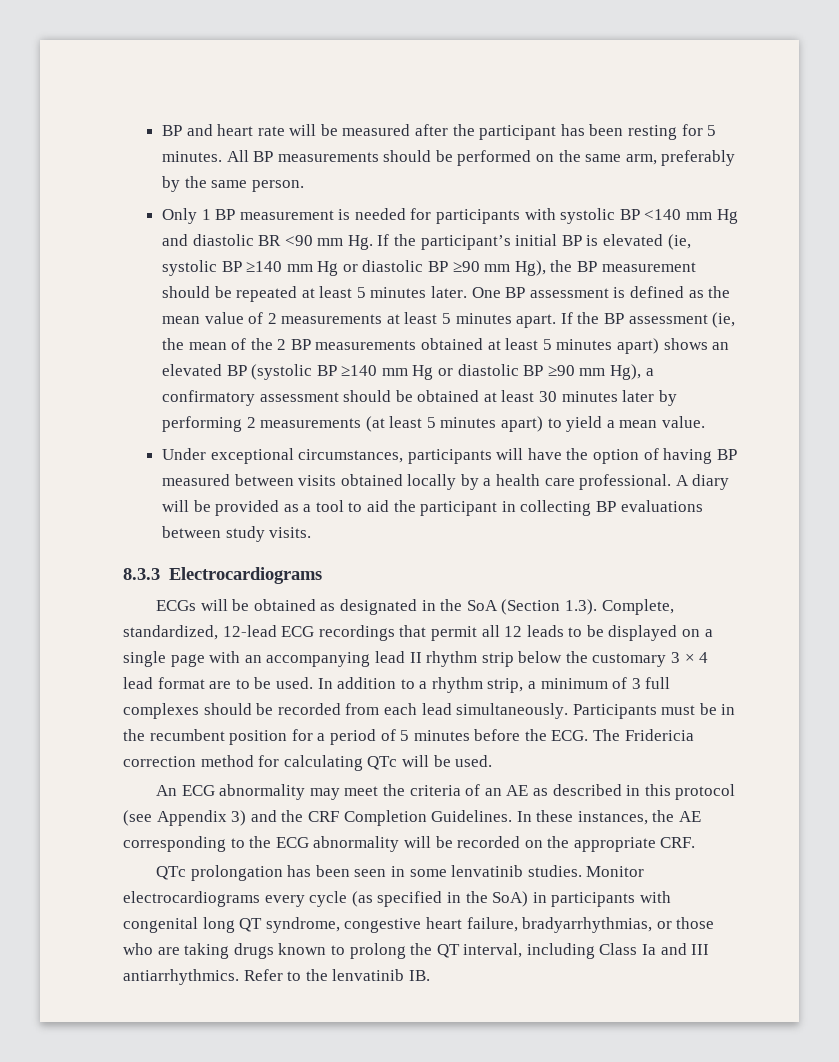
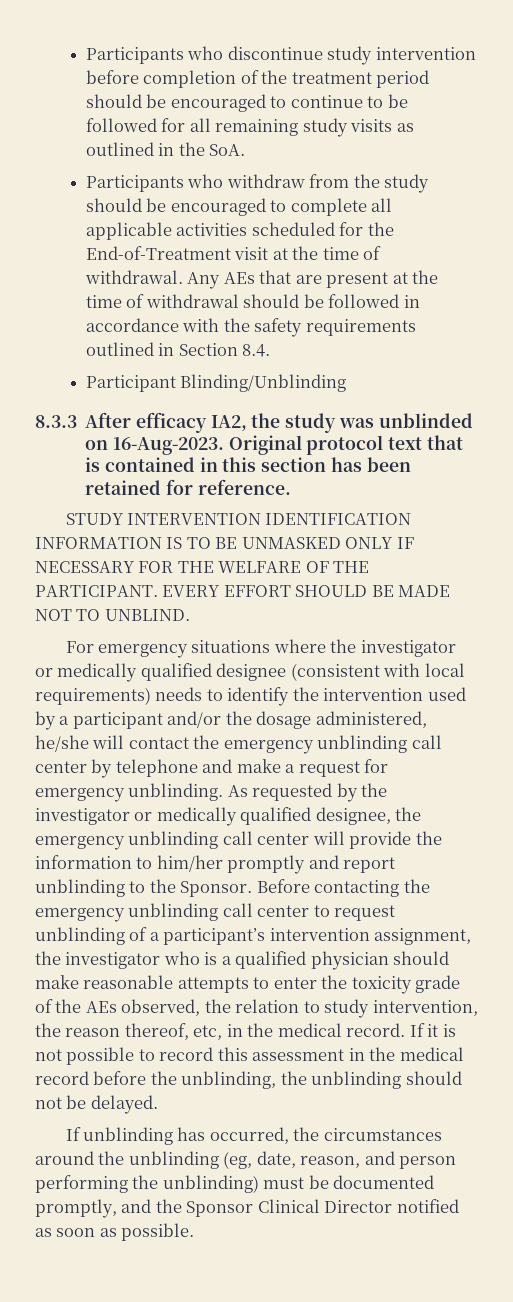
- BP and heart rate will be measured after the participant has been resting for 5 minutes. All BP measurements should be performed on the same arm, preferably by the same person.
- Only 1 BP measurement is needed for participants with systolic BP <140 mm Hg and diastolic BR <90 mm Hg. If the participant’s initial BP is elevated (ie, systolic BP ≥140 mm Hg or diastolic BP ≥90 mm Hg), the BP measurement should be repeated at least 5 minutes later. One BP assessment is defined as the mean value of 2 measurements at least 5 minutes apart. If the BP assessment (ie, the mean of the 2 BP measurements obtained at least 5 minutes apart) shows an elevated BP (systolic BP ≥140 mm Hg or diastolic BP ≥90 mm Hg), a confirmatory assessment should be obtained at least 30 minutes later by performing 2 measurements (at least 5 minutes apart) to yield a mean value.
- Under exceptional circumstances, participants will have the option of having BP measured between visits obtained locally by a health care professional. A diary will be provided as a tool to aid the participant in collecting BP evaluations between study visits.
- 8.3.3 Electrocardiograms
- ECGs will be obtained as designated in the SoA (Section 1.3). Complete, standardized, 12-lead ECG recordings that permit all 12 leads to be displayed on a single page with an accompanying lead II rhythm strip below the customary 3 × 4 lead format are to be used. In addition to a rhythm strip, a minimum of 3 full complexes should be recorded from each lead simultaneously. Participants must be in the recumbent position for a period of 5 minutes before the ECG. The Fridericia correction method for calculating QTc will be used.
- An ECG abnormality may meet the criteria of an AE as described in this protocol (see Appendix 3) and the CRF Completion Guidelines. In these instances, the AE corresponding to the ECG abnormality will be recorded on the appropriate CRF.
- QTc prolongation has been seen in some lenvatinib studies. Monitor electrocardiograms every cycle (as specified in the SoA) in participants with congenital long QT syndrome, congestive heart failure, bradyarrhythmias, or those who are taking drugs known to prolong the QT interval, including Class Ia and III antiarrhythmics. Refer to the lenvatinib IB.
+ Participants who discontinue study intervention before completion of the treatment period should be encouraged to continue to be followed for all remaining study visits as outlined in the SoA.
+ Participants who withdraw from the study should be encouraged to complete all applicable activities scheduled for the End-of-Treatment visit at the time of withdrawal. Any AEs that are present at the time of withdrawal should be followed in accordance with the safety requirements outlined in Section 8.4.
+ Participant Blinding/Unblinding
+ 8.3.3 After efficacy IA2, the study was unblinded on 16-Aug-2023. Original protocol text that is contained in this section has been retained for reference.
+ STUDY INTERVENTION IDENTIFICATION INFORMATION IS TO BE UNMASKED ONLY IF NECESSARY FOR THE WELFARE OF THE PARTICIPANT. EVERY EFFORT SHOULD BE MADE NOT TO UNBLIND.
+ For emergency situations where the investigator or medically qualified designee (consistent with local requirements) needs to identify the intervention used by a participant and/or the dosage administered, he/she will contact the emergency unblinding call center by telephone and make a request for emergency unblinding. As requested by the investigator or medically qualified designee, the emergency unblinding call center will provide the information to him/her promptly and report unblinding to the Sponsor. Before contacting the emergency unblinding call center to request unblinding of a participant’s intervention assignment, the investigator who is a qualified physician should make reasonable attempts to enter the toxicity grade of the AEs observed, the relation to study intervention, the reason thereof, etc, in the medical record. If it is not possible to record this assessment in the medical record before the unblinding, the unblinding should not be delayed.
+ If unblinding has occurred, the circumstances around the unblinding (eg, date, reason, and person performing the unblinding) must be documented promptly, and the Sponsor Clinical Director notified as soon as possible.

